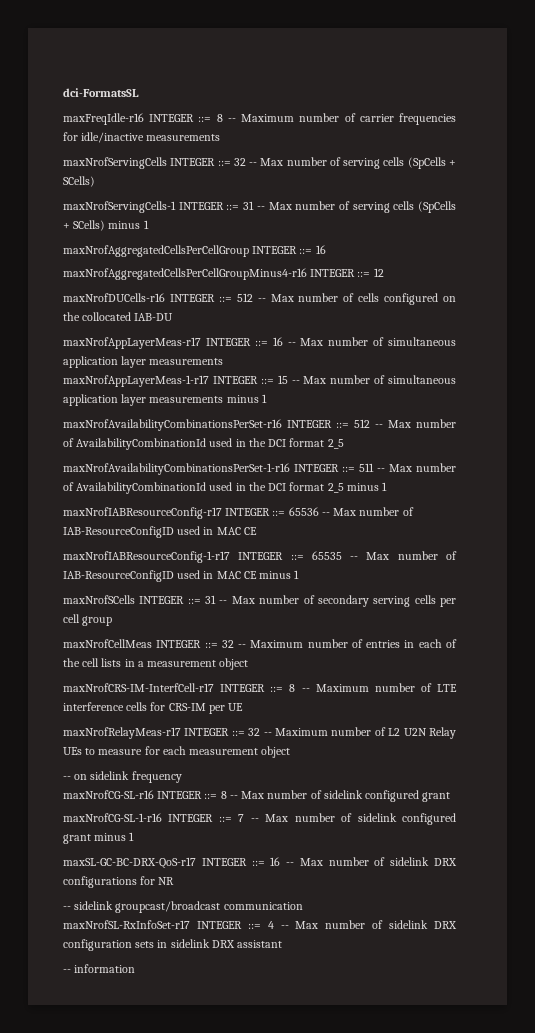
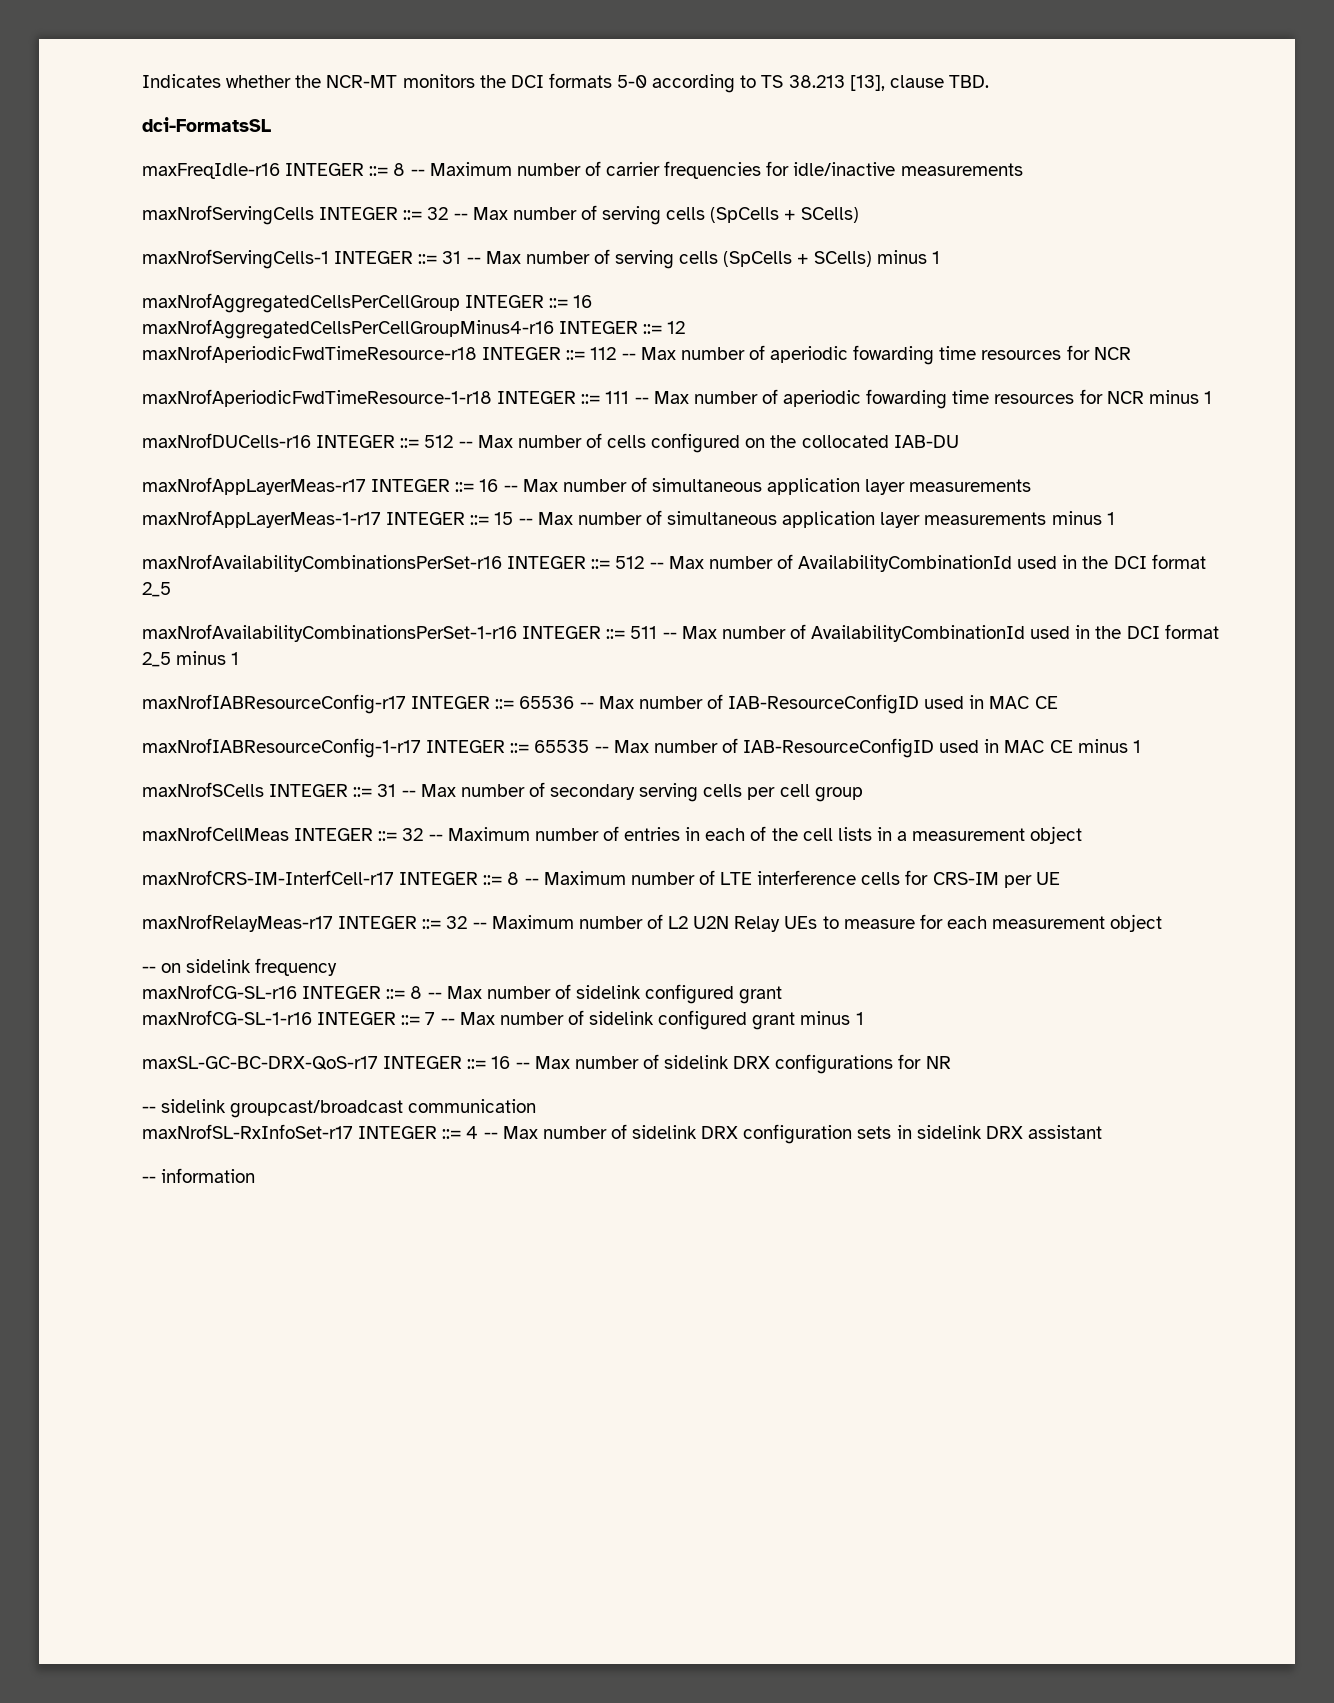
+ Indicates whether the NCR-MT monitors the DCI formats 5-0 according to TS 38.213 [13], clause TBD.
+ maxNrofAperiodicFwdTimeResource-r18 INTEGER ::= 112 -- Max number of aperiodic fowarding time resources for NCR
+ maxNrofAperiodicFwdTimeResource-1-r18 INTEGER ::= 111 -- Max number of aperiodic fowarding time resources for NCR minus 1

